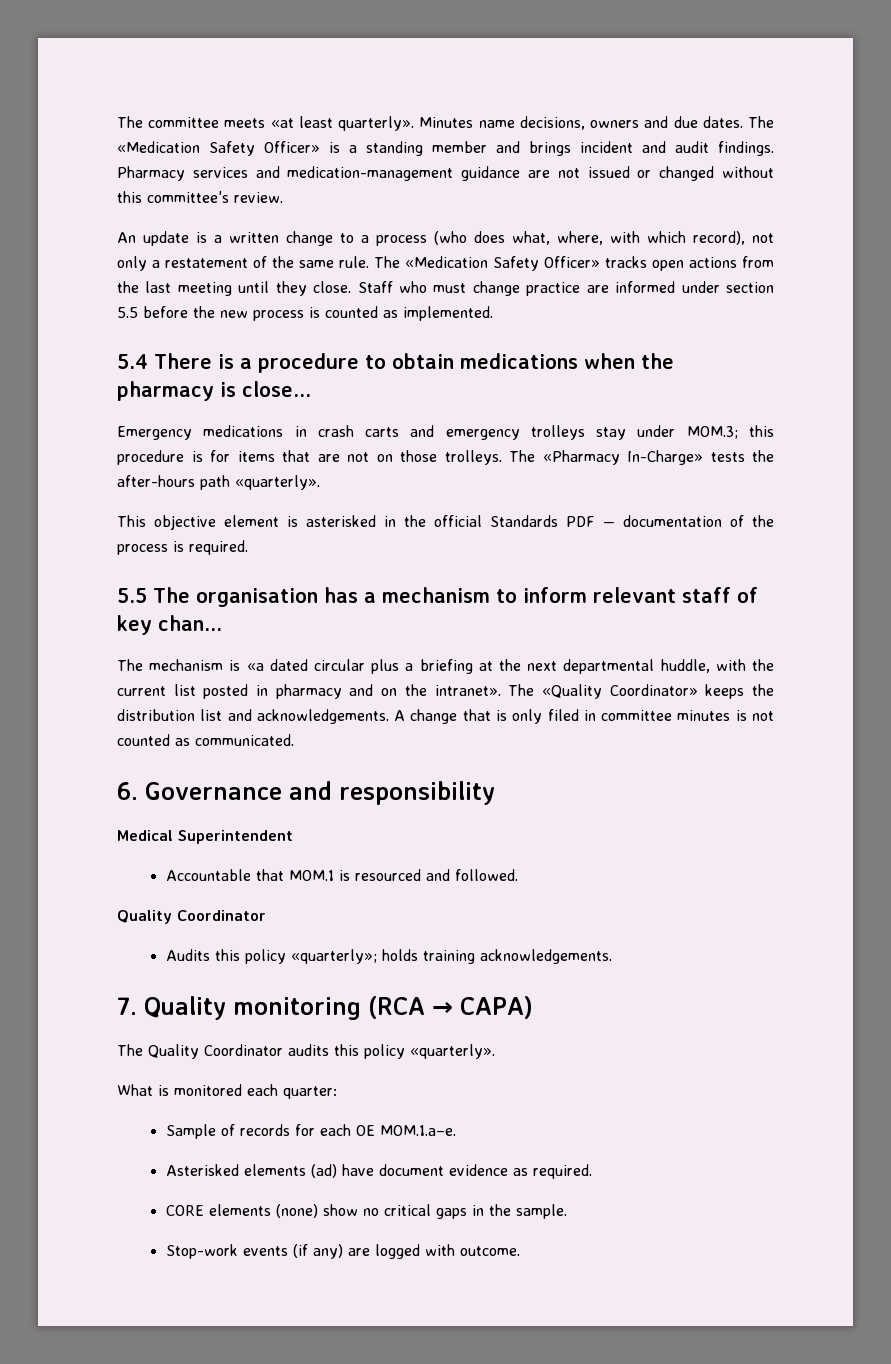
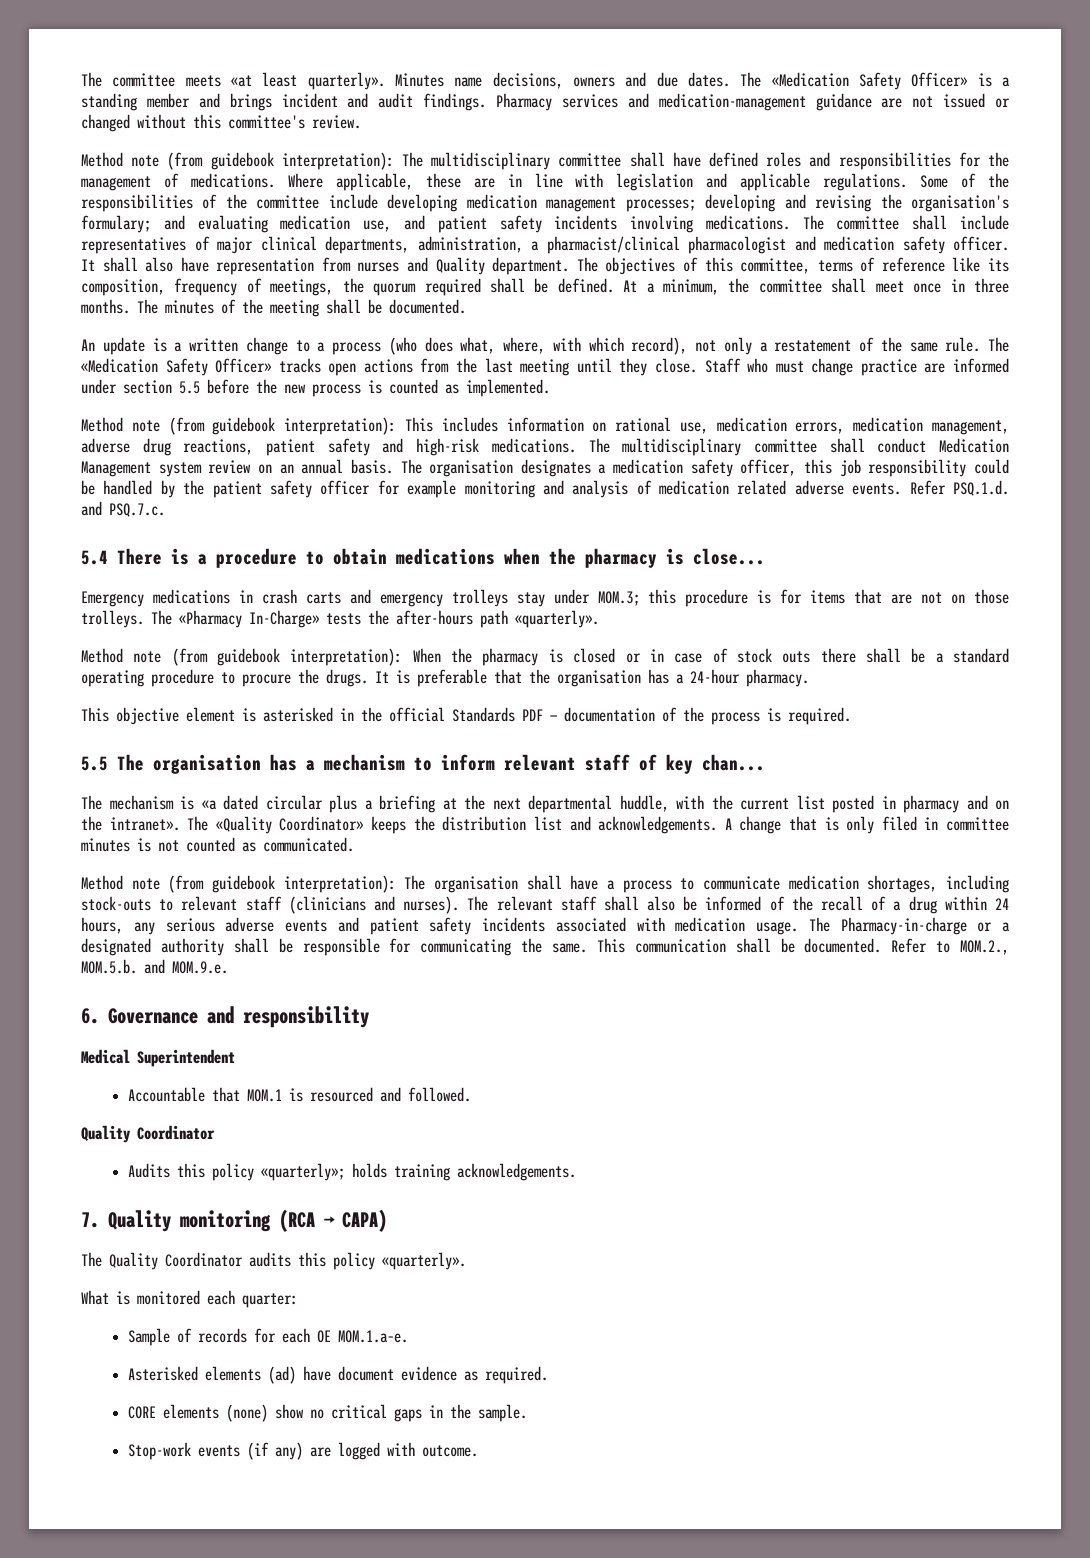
+ Method note (from guidebook interpretation): The multidisciplinary committee shall have defined roles and responsibilities for the management of medications. Where applicable, these are in line with legislation and applicable regulations. Some of the responsibilities of the committee include developing medication management processes; developing and revising the organisation's formulary; and evaluating medication use, and patient safety incidents involving medications. The committee shall include representatives of major clinical departments, administration, a pharmacist/clinical pharmacologist and medication safety officer. It shall also have representation from nurses and Quality department. The objectives of this committee, terms of reference like its composition, frequency of meetings, the quorum required shall be defined. At a minimum, the committee shall meet once in three months. The minutes of the meeting shall be documented.
+ Method note (from guidebook interpretation): This includes information on rational use, medication errors, medication management, adverse drug reactions, patient safety and high-risk medications. The multidisciplinary committee shall conduct Medication Management system review on an annual basis. The organisation designates a medication safety officer, this job responsibility could be handled by the patient safety officer for example monitoring and analysis of medication related adverse events. Refer PSQ.1.d. and PSQ.7.c.
+ Method note (from guidebook interpretation): When the pharmacy is closed or in case of stock outs there shall be a standard operating procedure to procure the drugs. It is preferable that the organisation has a 24-hour pharmacy.
+ Method note (from guidebook interpretation): The organisation shall have a process to communicate medication shortages, including stock-outs to relevant staff (clinicians and nurses). The relevant staff shall also be informed of the recall of a drug within 24 hours, any serious adverse events and patient safety incidents associated with medication usage. The Pharmacy-in-charge or a designated authority shall be responsible for communicating the same. This communication shall be documented. Refer to MOM.2., MOM.5.b. and MOM.9.e.

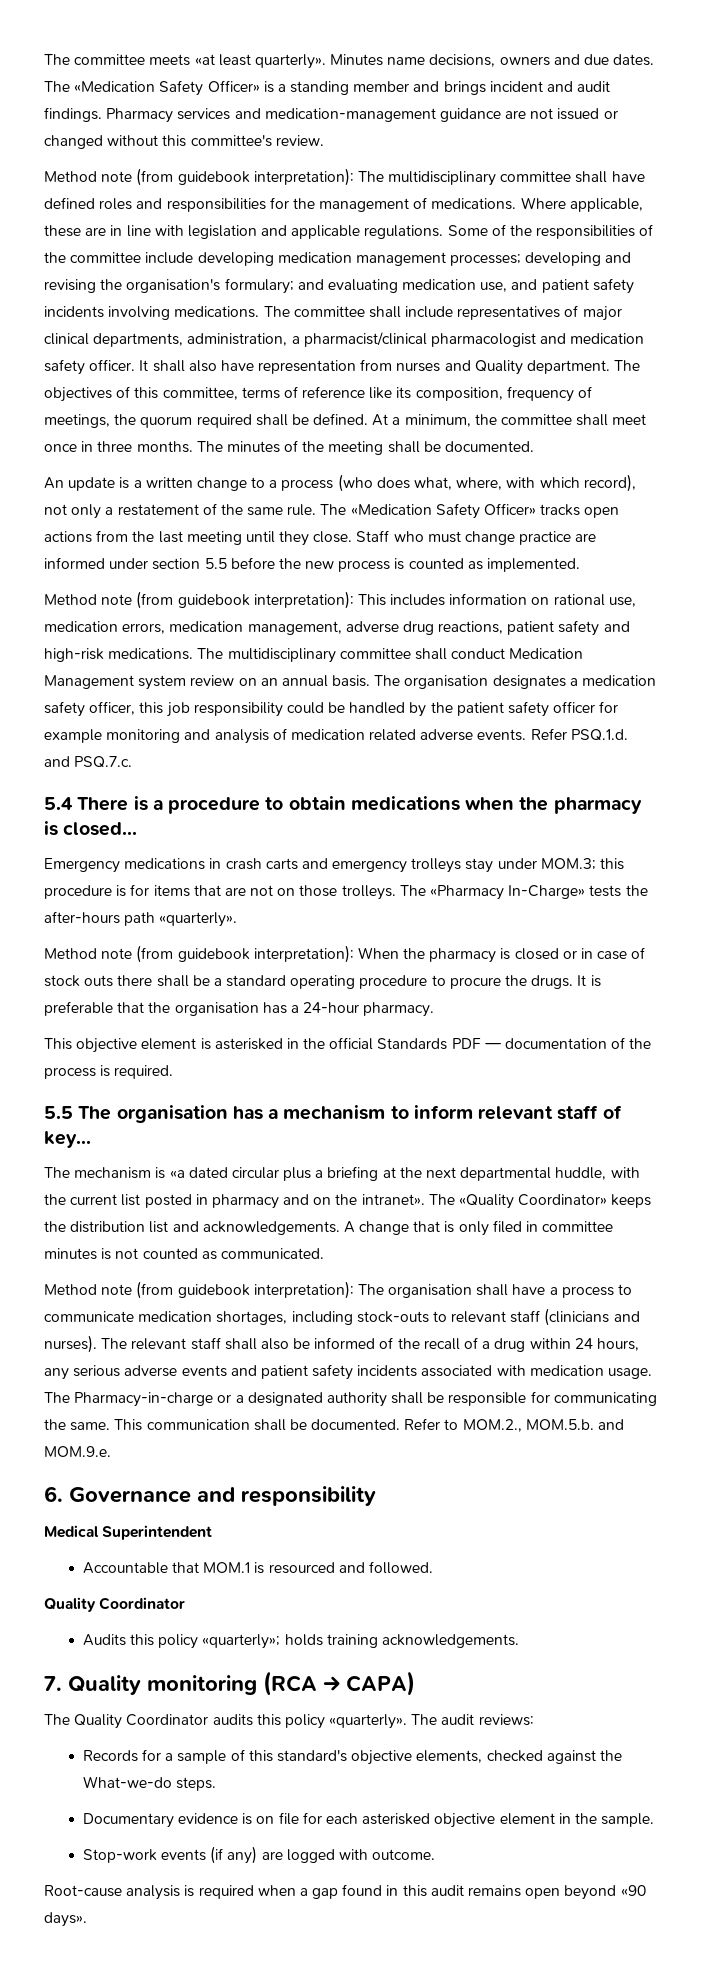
- 5.4 There is a procedure to obtain medications when the pharmacy is close...
+ 5.4 There is a procedure to obtain medications when the pharmacy is closed...
- 5.5 The organisation has a mechanism to inform relevant staff of key chan...
+ 5.5 The organisation has a mechanism to inform relevant staff of key...
- The Quality Coordinator audits this policy «quarterly».
- What is monitored each quarter:
- Sample of records for each OE MOM.1.a–e.
- Asterisked elements (ad) have document evidence as required.
- CORE elements (none) show no critical gaps in the sample.
+ The Quality Coordinator audits this policy «quarterly». The audit reviews:
+ Records for a sample of this standard's objective elements, checked against the What-we-do steps.
+ Documentary evidence is on file for each asterisked objective element in the sample.
+ Root-cause analysis is required when a gap found in this audit remains open beyond «90 days».

